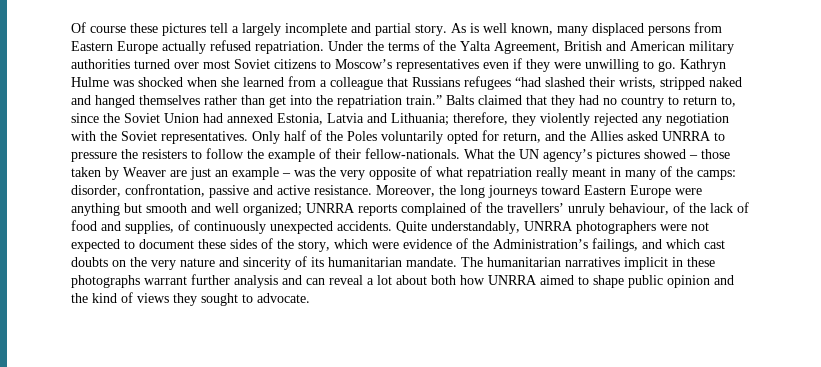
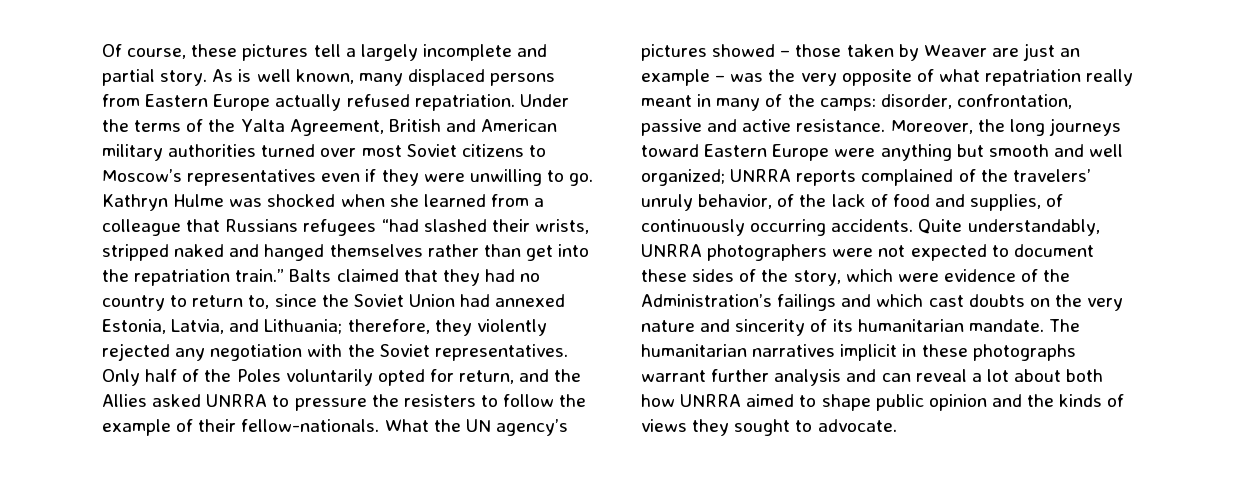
- Of course these pictures tell a largely incomplete and partial story.
+ Of course, these pictures tell a largely incomplete and partial story.
- Balts claimed that they had no country to return to, since the Soviet Union had annexed Estonia, Latvia and Lithuania; therefore, they violently rejected any negotiation with the Soviet representatives.
+ Balts claimed that they had no country to return to, since the Soviet Union had annexed Estonia, Latvia, and Lithuania; therefore, they violently rejected any negotiation with the Soviet representatives.
- Moreover, the long journeys toward Eastern Europe were anything but smooth and well organized; UNRRA reports complained of the travellers’ unruly behaviour, of the lack of food and supplies, of continuously unexpected accidents.
+ Moreover, the long journeys toward Eastern Europe were anything but smooth and well organized; UNRRA reports complained of the travelers’ unruly behavior, of the lack of food and supplies, of continuously occurring accidents.
- Quite understandably, UNRRA photographers were not expected to document these sides of the story, which were evidence of the Administration’s failings, and which cast doubts on the very nature and sincerity of its humanitarian mandate.
+ Quite understandably, UNRRA photographers were not expected to document these sides of the story, which were evidence of the Administration’s failings and which cast doubts on the very nature and sincerity of its humanitarian mandate.
- The humanitarian narratives implicit in these photographs warrant further analysis and can reveal a lot about both how UNRRA aimed to shape public opinion and the kind of views they sought to advocate.
+ The humanitarian narratives implicit in these photographs warrant further analysis and can reveal a lot about both how UNRRA aimed to shape public opinion and the kinds of views they sought to advocate.

